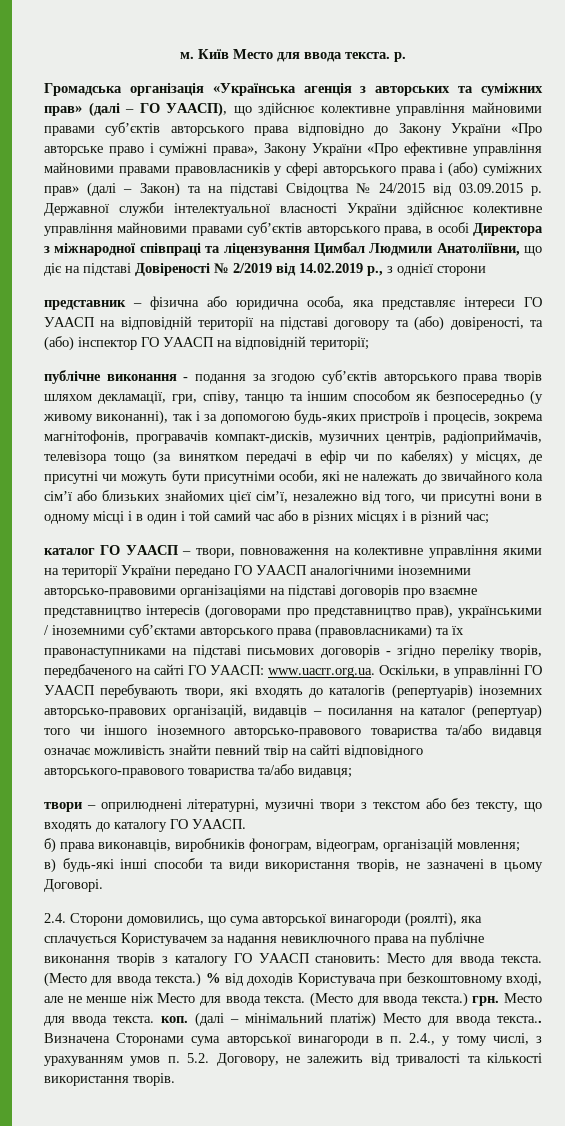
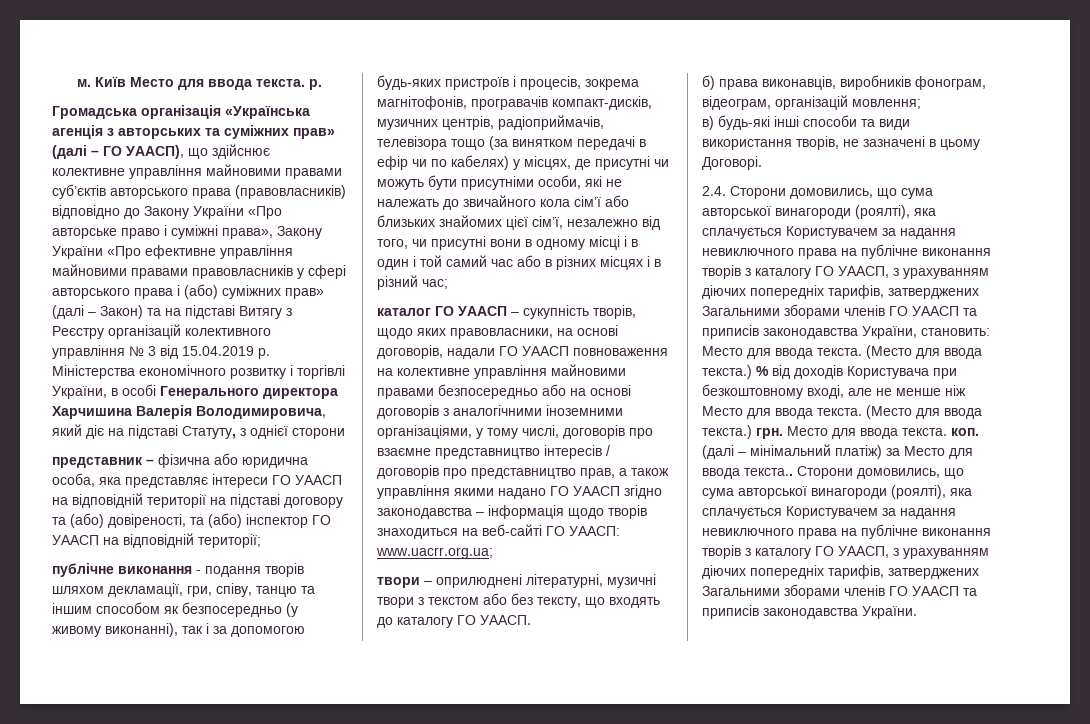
- Громадська організація «Українська агенція з авторських та суміжних прав» (далі – ГО УААСП), що здійснює колективне управління майновими правами суб’єктів авторського права відповідно до Закону України «Про авторське право і суміжні права», Закону України «Про ефективне управління майновими правами правовласників у сфері авторського права і (або) суміжних прав» (далі – Закон) та на підставі Свідоцтва № 24/2015 від 03.09.2015 р. Державної служби інтелектуальної власності України здійснює колективне управління майновими правами суб’єктів авторського права, в особі Директора з міжнародної співпраці та ліцензування Цимбал Людмили Анатоліївни, що діє на підставі Довіреності № 2/2019 від 14.02.2019 р., з однієї сторони
+ Громадська організація «Українська агенція з авторських та суміжних прав» (далі – ГО УААСП), що здійснює колективне управління майновими правами суб’єктів авторського права (правовласників) відповідно до Закону України «Про авторське право і суміжні права», Закону України «Про ефективне управління майновими правами правовласників у сфері авторського права і (або) суміжних прав» (далі – Закон) та на підставі Витягу з Реєстру організацій колективного управління № 3 від 15.04.2019 р. Міністерства економічного розвитку і торгівлі України, в особі Генерального директора Харчишина Валерія Володимировича, який діє на підставі Статуту, з однієї сторони
- публічне виконання - подання за згодою суб’єктів авторського права творів шляхом декламації, гри, співу, танцю та іншим способом як безпосередньо (у живому виконанні), так і за допомогою будь-яких пристроїв і процесів, зокрема магнітофонів, програвачів компакт-дисків, музичних центрів, радіоприймачів, телевізора тощо (за винятком передачі в ефір чи по кабелях) у місцях, де присутні чи можуть бути присутніми особи, які не належать до звичайного кола сім’ї або близьких знайомих цієї сім’ї, незалежно від того, чи присутні вони в одному місці і в один і той самий час або в різних місцях і в різний час;
+ публічне виконання - подання творів шляхом декламації, гри, співу, танцю та іншим способом як безпосередньо (у живому виконанні), так і за допомогою будь-яких пристроїв і процесів, зокрема магнітофонів, програвачів компакт-дисків, музичних центрів, радіоприймачів, телевізора тощо (за винятком передачі в ефір чи по кабелях) у місцях, де присутні чи можуть бути присутніми особи, які не належать до звичайного кола сім’ї або близьких знайомих цієї сім’ї, незалежно від того, чи присутні вони в одному місці і в один і той самий час або в різних місцях і в різний час;
- каталог ГО УААСП – твори, повноваження на колективне управління якими на території України передано ГО УААСП аналогічними іноземними авторсько-правовими організаціями на підставі договорів про взаємне представництво інтересів (договорами про представництво прав), українськими / іноземними суб’єктами авторського права (правовласниками) та їх правонаступниками на підставі письмових договорів - згідно переліку творів, передбаченого на сайті ГО УААСП: www.uacrr.org.ua. Оскільки, в управлінні ГО УААСП перебувають твори, які входять до каталогів (репертуарів) іноземних авторсько-правових організацій, видавців – посилання на каталог (репертуар) того чи іншого іноземного авторсько-правового товариства та/або видавця означає можливість знайти певний твір на сайті відповідного авторського-правового товариства та/або видавця;
+ каталог ГО УААСП – сукупність творів, щодо яких правовласники, на основі договорів, надали ГО УААСП повноваження на колективне управління майновими правами безпосередньо або на основі договорів з аналогічними іноземними організаціями, у тому числі, договорів про взаємне представництво інтересів / договорів про представництво прав, а також управління якими надано ГО УААСП згідно законодавства – інформація щодо творів знаходиться на веб-сайті ГО УААСП: www.uacrr.org.ua;
- 2.4. Сторони домовились, що сума авторської винагороди (роялті), яка сплачується Користувачем за надання невиключного права на публічне виконання творів з каталогу ГО УААСП становить: Место для ввода текста.
+ 2.4. Сторони домовились, що сума авторської винагороди (роялті), яка сплачується Користувачем за надання невиключного права на публічне виконання творів з каталогу ГО УААСП, з урахуванням діючих попередніх тарифів, затверджених Загальними зборами членів ГО УААСП та приписів законодавства України, становить: Место для ввода текста.
- (далі – мінімальний платіж) Место для ввода текста..
+ (далі – мінімальний платіж) за Место для ввода текста..
- Визначена Сторонами сума авторської винагороди в п. 2.4., у тому числі, з урахуванням умов п. 5.2. Договору, не залежить від тривалості та кількості використання творів.
+ Сторони домовились, що сума авторської винагороди (роялті), яка сплачується Користувачем за надання невиключного права на публічне виконання творів з каталогу ГО УААСП, з урахуванням діючих попередніх тарифів, затверджених Загальними зборами членів ГО УААСП та приписів законодавства України.

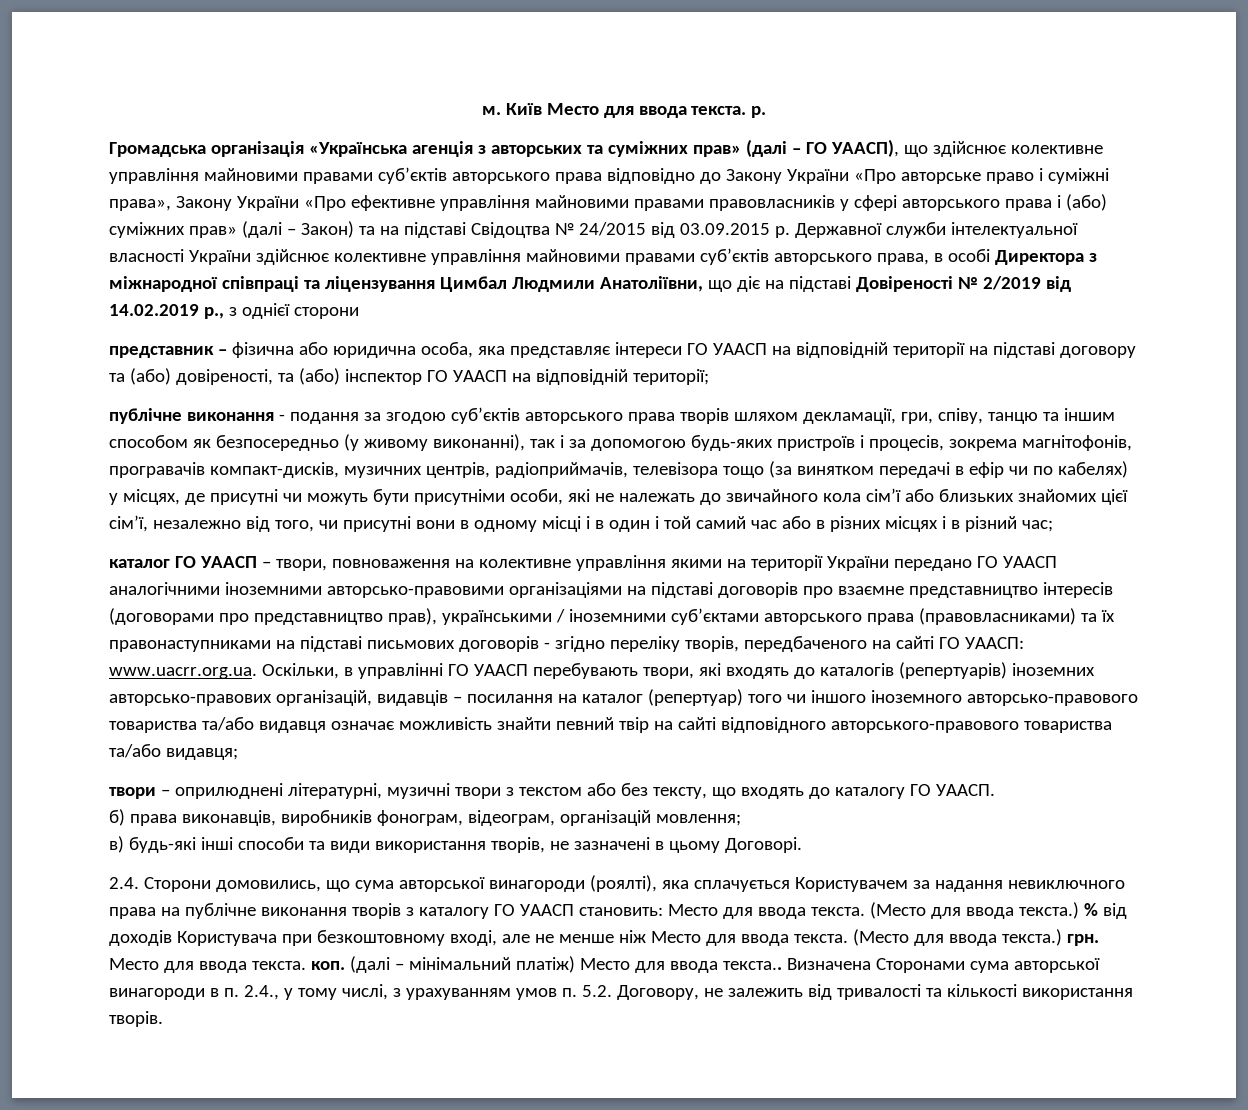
- Громадська організація «Українська агенція з авторських та суміжних прав» (далі – ГО УААСП), що здійснює колективне управління майновими правами суб’єктів авторського права (правовласників) відповідно до Закону України «Про авторське право і суміжні права», Закону України «Про ефективне управління майновими правами правовласників у сфері авторського права і (або) суміжних прав» (далі – Закон) та на підставі Витягу з Реєстру організацій колективного управління № 3 від 15.04.2019 р. Міністерства економічного розвитку і торгівлі України, в особі Генерального директора Харчишина Валерія Володимировича, який діє на підставі Статуту, з однієї сторони
+ Громадська організація «Українська агенція з авторських та суміжних прав» (далі – ГО УААСП), що здійснює колективне управління майновими правами суб’єктів авторського права відповідно до Закону України «Про авторське право і суміжні права», Закону України «Про ефективне управління майновими правами правовласників у сфері авторського права і (або) суміжних прав» (далі – Закон) та на підставі Свідоцтва № 24/2015 від 03.09.2015 р. Державної служби інтелектуальної власності України здійснює колективне управління майновими правами суб’єктів авторського права, в особі Директора з міжнародної співпраці та ліцензування Цимбал Людмили Анатоліївни, що діє на підставі Довіреності № 2/2019 від 14.02.2019 р., з однієї сторони
- публічне виконання - подання творів шляхом декламації, гри, співу, танцю та іншим способом як безпосередньо (у живому виконанні), так і за допомогою будь-яких пристроїв і процесів, зокрема магнітофонів, програвачів компакт-дисків, музичних центрів, радіоприймачів, телевізора тощо (за винятком передачі в ефір чи по кабелях) у місцях, де присутні чи можуть бути присутніми особи, які не належать до звичайного кола сім’ї або близьких знайомих цієї сім’ї, незалежно від того, чи присутні вони в одному місці і в один і той самий час або в різних місцях і в різний час;
+ публічне виконання - подання за згодою суб’єктів авторського права творів шляхом декламації, гри, співу, танцю та іншим способом як безпосередньо (у живому виконанні), так і за допомогою будь-яких пристроїв і процесів, зокрема магнітофонів, програвачів компакт-дисків, музичних центрів, радіоприймачів, телевізора тощо (за винятком передачі в ефір чи по кабелях) у місцях, де присутні чи можуть бути присутніми особи, які не належать до звичайного кола сім’ї або близьких знайомих цієї сім’ї, незалежно від того, чи присутні вони в одному місці і в один і той самий час або в різних місцях і в різний час;
- каталог ГО УААСП – сукупність творів, щодо яких правовласники, на основі договорів, надали ГО УААСП повноваження на колективне управління майновими правами безпосередньо або на основі договорів з аналогічними іноземними організаціями, у тому числі, договорів про взаємне представництво інтересів / договорів про представництво прав, а також управління якими надано ГО УААСП згідно законодавства – інформація щодо творів знаходиться на веб-сайті ГО УААСП: www.uacrr.org.ua;
+ каталог ГО УААСП – твори, повноваження на колективне управління якими на території України передано ГО УААСП аналогічними іноземними авторсько-правовими організаціями на підставі договорів про взаємне представництво інтересів (договорами про представництво прав), українськими / іноземними суб’єктами авторського права (правовласниками) та їх правонаступниками на підставі письмових договорів - згідно переліку творів, передбаченого на сайті ГО УААСП: www.uacrr.org.ua. Оскільки, в управлінні ГО УААСП перебувають твори, які входять до каталогів (репертуарів) іноземних авторсько-правових організацій, видавців – посилання на каталог (репертуар) того чи іншого іноземного авторсько-правового товариства та/або видавця означає можливість знайти певний твір на сайті відповідного авторського-правового товариства та/або видавця;
- 2.4. Сторони домовились, що сума авторської винагороди (роялті), яка сплачується Користувачем за надання невиключного права на публічне виконання творів з каталогу ГО УААСП, з урахуванням діючих попередніх тарифів, затверджених Загальними зборами членів ГО УААСП та приписів законодавства України, становить: Место для ввода текста.
+ 2.4. Сторони домовились, що сума авторської винагороди (роялті), яка сплачується Користувачем за надання невиключного права на публічне виконання творів з каталогу ГО УААСП становить: Место для ввода текста.
- (далі – мінімальний платіж) за Место для ввода текста..
+ (далі – мінімальний платіж) Место для ввода текста..
- Сторони домовились, що сума авторської винагороди (роялті), яка сплачується Користувачем за надання невиключного права на публічне виконання творів з каталогу ГО УААСП, з урахуванням діючих попередніх тарифів, затверджених Загальними зборами членів ГО УААСП та приписів законодавства України.
+ Визначена Сторонами сума авторської винагороди в п. 2.4., у тому числі, з урахуванням умов п. 5.2. Договору, не залежить від тривалості та кількості використання творів.

